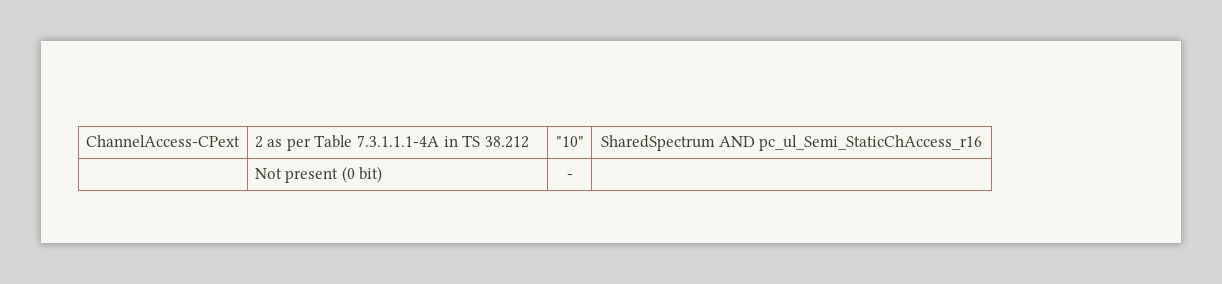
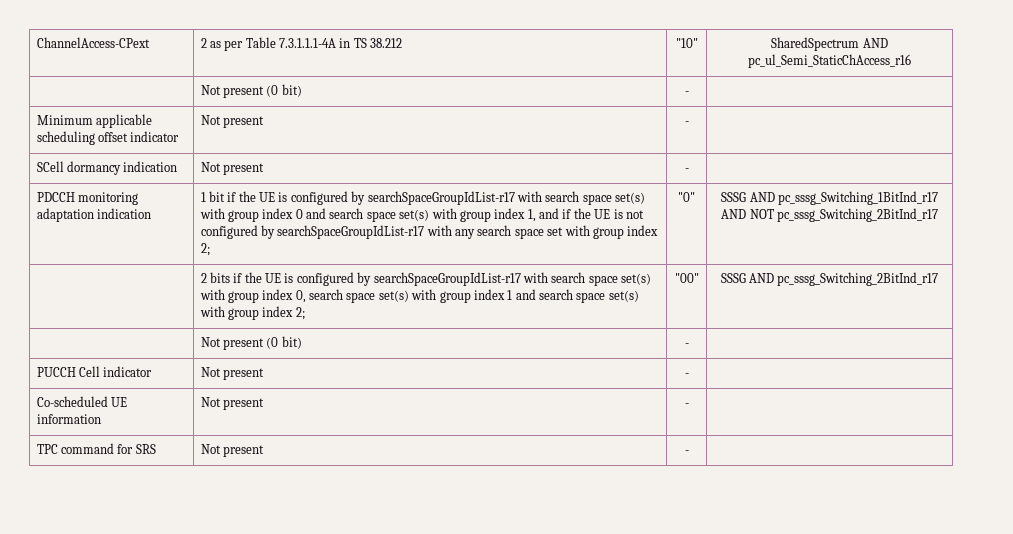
+ Minimum applicable scheduling offset indicator | Not present | - |
+ SCell dormancy indication | Not present | - |
+ PDCCH monitoring adaptation indication | 1 bit if the UE is configured by searchSpaceGroupIdList-r17 with search space set(s) with group index 0 and search space set(s) with group index 1, and if the UE is not configured by searchSpaceGroupIdList-r17 with any search space set with group index 2; | "0" | SSSG AND pc_sssg_Switching_1BitInd_r17 AND NOT pc_sssg_Switching_2BitInd_r17
+ | 2 bits if the UE is configured by searchSpaceGroupIdList-r17 with search space set(s) with group index 0, search space set(s) with group index 1 and search space set(s) with group index 2; | "00" | SSSG AND pc_sssg_Switching_2BitInd_r17
+ | Not present (0 bit) | - |
+ PUCCH Cell indicator | Not present | - |
+ Co-scheduled UE information | Not present | - |
+ TPC command for SRS | Not present | - |

